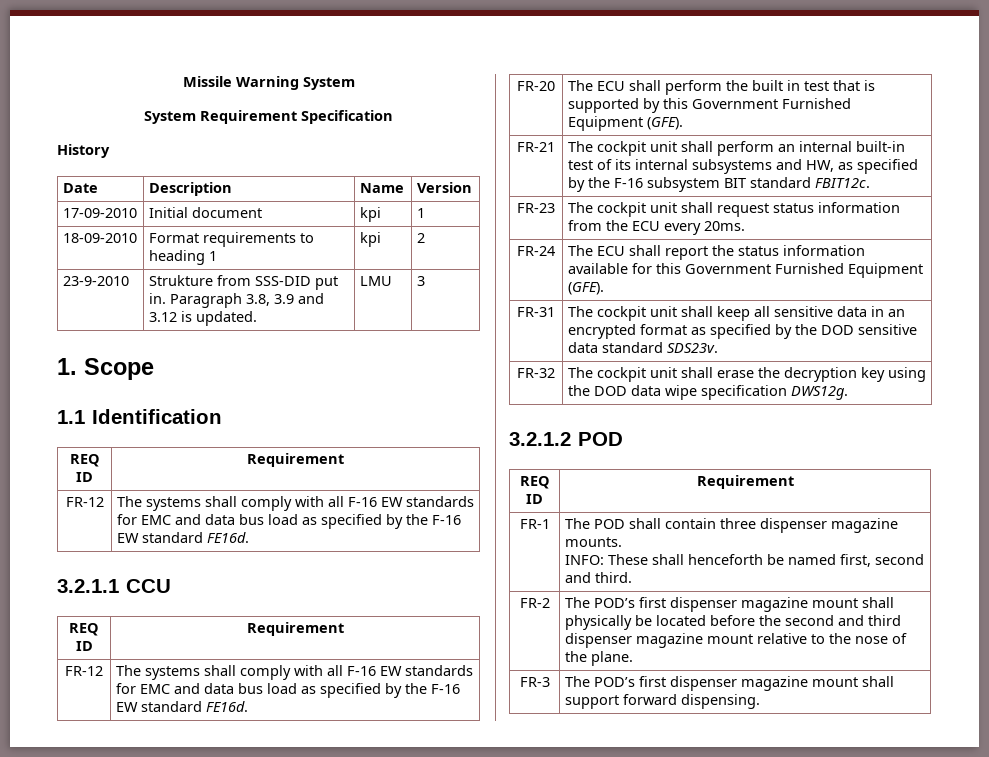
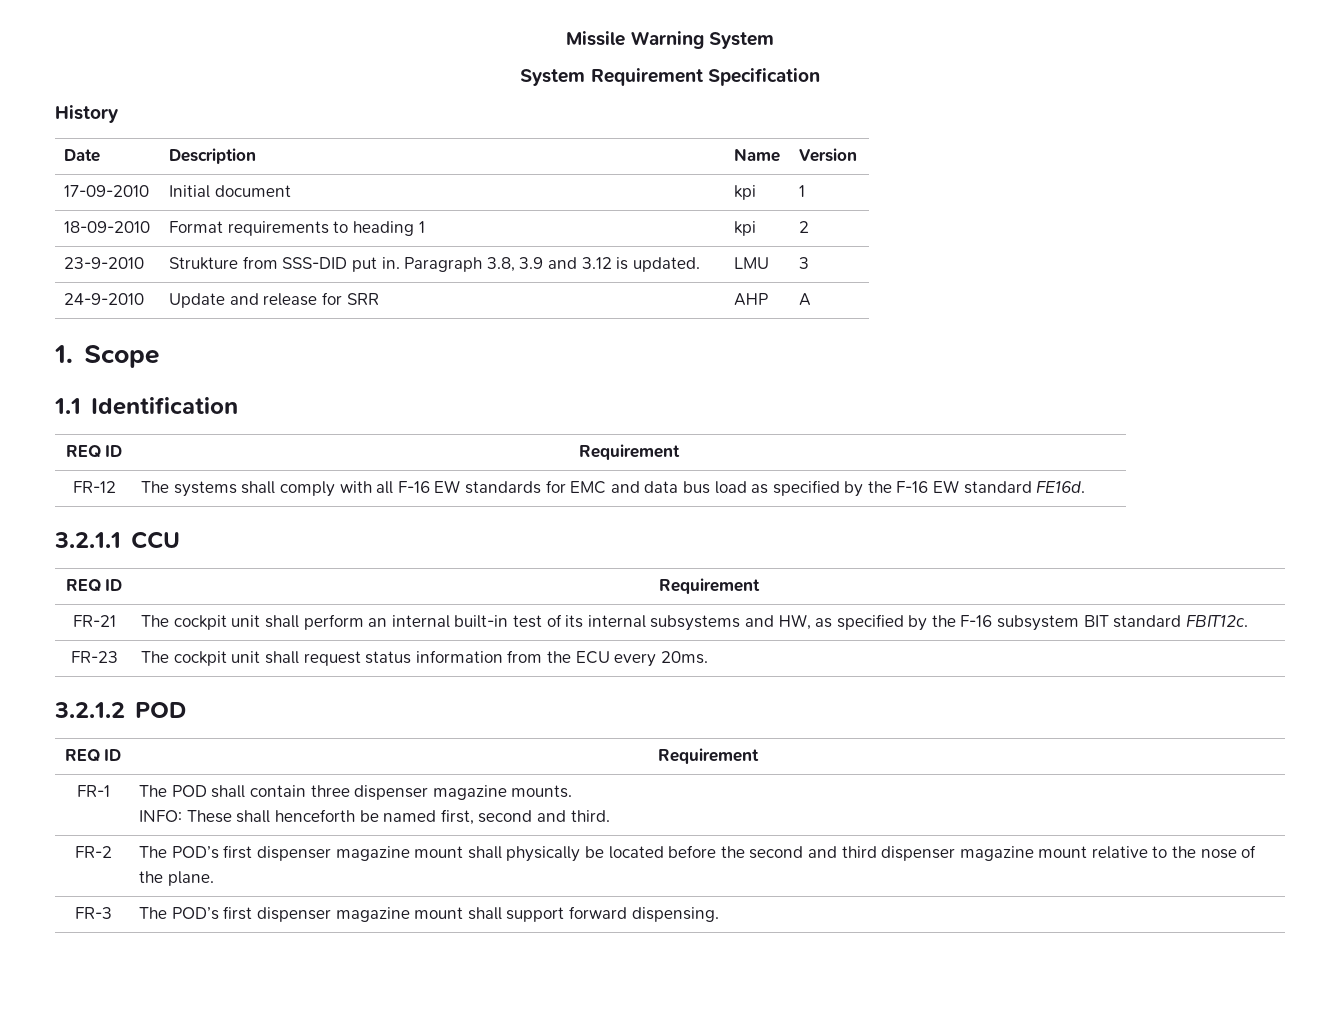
+ 24-9-2010 | Update and release for SRR | AHP | A
  3.2.1.1 CCU
  REQ ID | Requirement
- FR-12 | The systems shall comply with all F-16 EW standards for EMC and data bus load as specified by the F-16 EW standard FE16d.
- FR-20 | The ECU shall perform the built in test that is supported by this Government Furnished Equipment (GFE).
- FR-24 | The ECU shall report the status information available for this Government Furnished Equipment (GFE).
- FR-31 | The cockpit unit shall keep all sensitive data in an encrypted format as specified by the DOD sensitive data standard SDS23v.
- FR-32 | The cockpit unit shall erase the decryption key using the DOD data wipe specification DWS12g.

